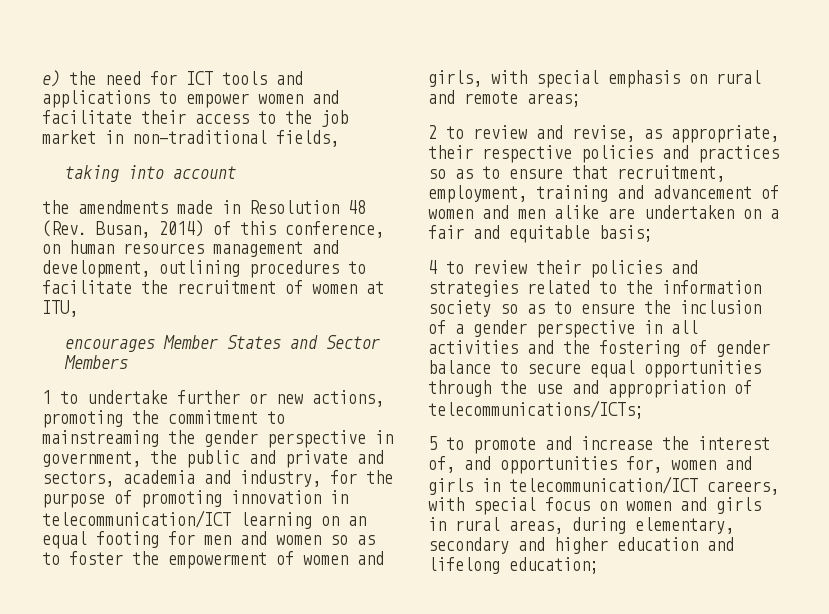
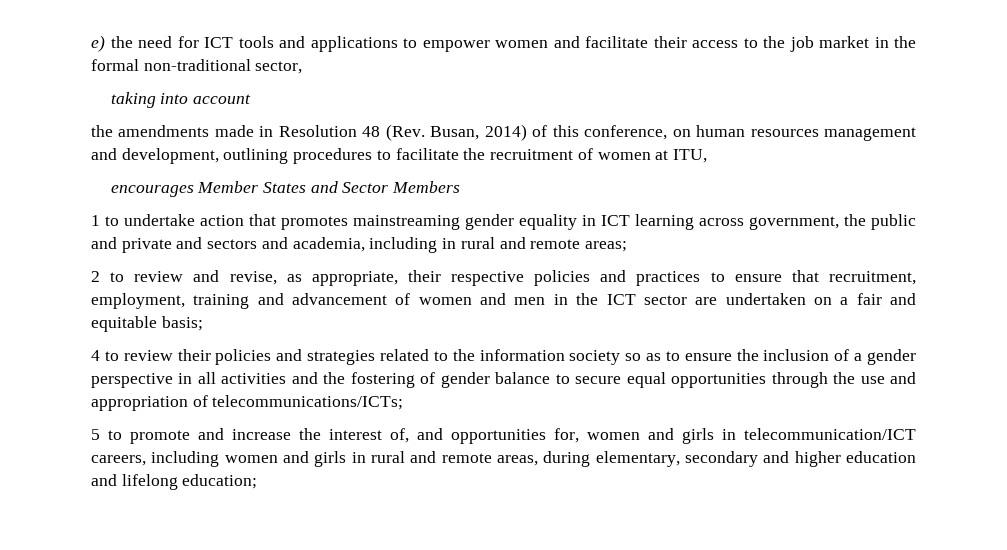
- e) the need for ICT tools and applications to empower women and facilitate their access to the job market in non-traditional fields,
+ e) the need for ICT tools and applications to empower women and facilitate their access to the job market in the formal non-traditional sector,
- 1 to undertake further or new actions, promoting the commitment to mainstreaming the gender perspective in government, the public and private and sectors, academia and industry, for the purpose of promoting innovation in telecommunication/ICT learning on an equal footing for men and women so as to foster the empowerment of women and girls, with special emphasis on rural and remote areas;
+ 1 to undertake action that promotes mainstreaming gender equality in ICT learning across government, the public and private and sectors and academia, including in rural and remote areas;
- 2 to review and revise, as appropriate, their respective policies and practices so as to ensure that recruitment, employment, training and advancement of women and men alike are undertaken on a fair and equitable basis;
+ 2 to review and revise, as appropriate, their respective policies and practices to ensure that recruitment, employment, training and advancement of women and men in the ICT sector are undertaken on a fair and equitable basis;
- 5 to promote and increase the interest of, and opportunities for, women and girls in telecommunication/ICT careers, with special focus on women and girls in rural areas, during elementary, secondary and higher education and lifelong education;
+ 5 to promote and increase the interest of, and opportunities for, women and girls in telecommunication/ICT careers, including women and girls in rural and remote areas, during elementary, secondary and higher education and lifelong education;

